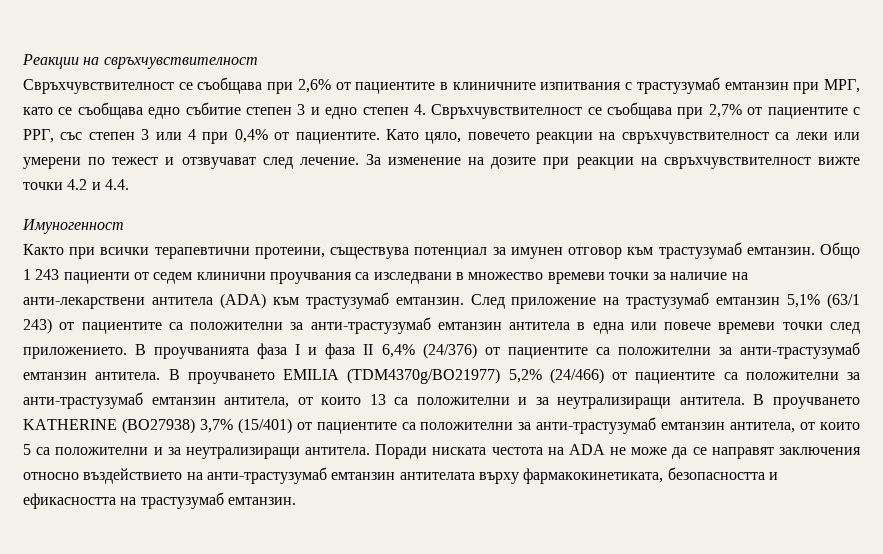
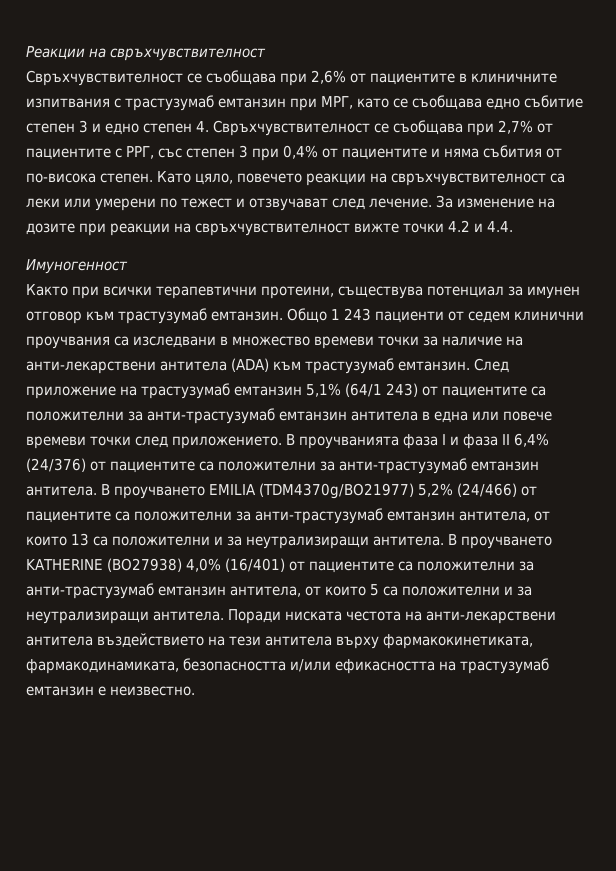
- Свръхчувствителност се съобщава при 2,6% от пациентите в клиничните изпитвания с трастузумаб емтанзин при МРГ, като се съобщава едно събитие степен 3 и едно степен 4. Свръхчувствителност се съобщава при 2,7% от пациентите с РРГ, със степен 3 или 4 при 0,4% от пациентите.
+ Свръхчувствителност се съобщава при 2,6% от пациентите в клиничните изпитвания с трастузумаб емтанзин при МРГ, като се съобщава едно събитие степен 3 и едно степен 4. Свръхчувствителност се съобщава при 2,7% от пациентите с РРГ, със степен 3 при 0,4% от пациентите и няма събития от по-висока степен.
- След приложение на трастузумаб емтанзин 5,1% (63/1 243) от пациентите са положителни за анти-трастузумаб емтанзин антитела в една или повече времеви точки след приложението.
+ След приложение на трастузумаб емтанзин 5,1% (64/1 243) от пациентите са положителни за анти-трастузумаб емтанзин антитела в една или повече времеви точки след приложението.
- В проучването KATHERINE (BO27938) 3,7% (15/401) от пациентите са положителни за анти-трастузумаб емтанзин антитела, от които 5 са положителни и за неутрализиращи антитела.
+ В проучването KATHERINE (BO27938) 4,0% (16/401) от пациентите са положителни за анти-трастузумаб емтанзин антитела, от които 5 са положителни и за неутрализиращи антитела.
- Поради ниската честота на АDА не може да се направят заключения относно въздействието на анти-трастузумаб емтанзин антителата върху фармакокинетиката, безопасността и ефикасността на трастузумаб емтанзин.
+ Поради ниската честота на анти-лекарствени антитела въздействието на тези антитела върху фармакокинетиката, фармакодинамиката, безопасността и/или ефикасността на трастузумаб емтанзин е неизвестно.

